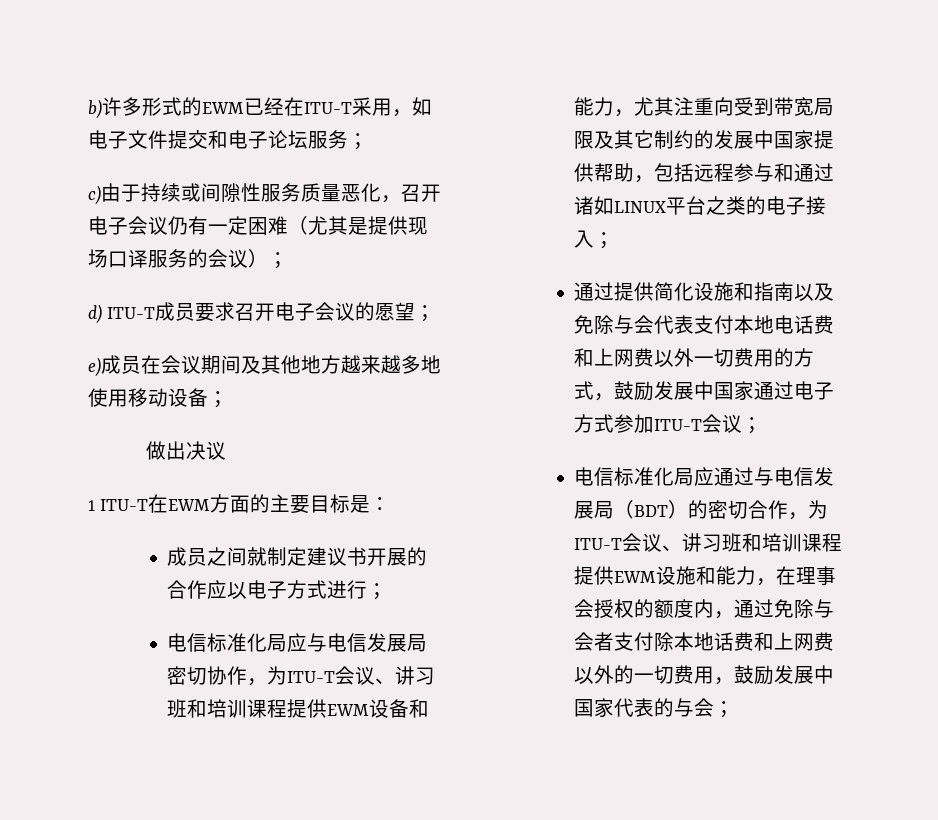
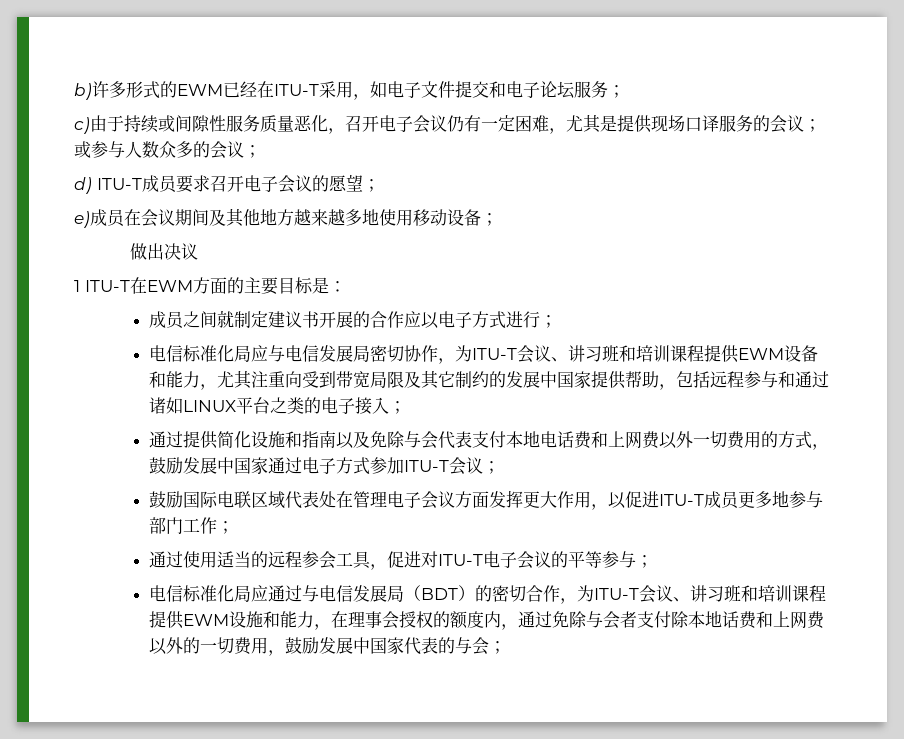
- c)由于持续或间隙性服务质量恶化，召开电子会议仍有一定困难（尤其是提供现场口译服务的会议）；
+ c)由于持续或间隙性服务质量恶化，召开电子会议仍有一定困难，尤其是提供现场口译服务的会议；或参与人数众多的会议；
+ 鼓励国际电联区域代表处在管理电子会议方面发挥更大作用，以促进ITU-T成员更多地参与部门工作；
+ 通过使用适当的远程参会工具，促进对ITU-T电子会议的平等参与；

